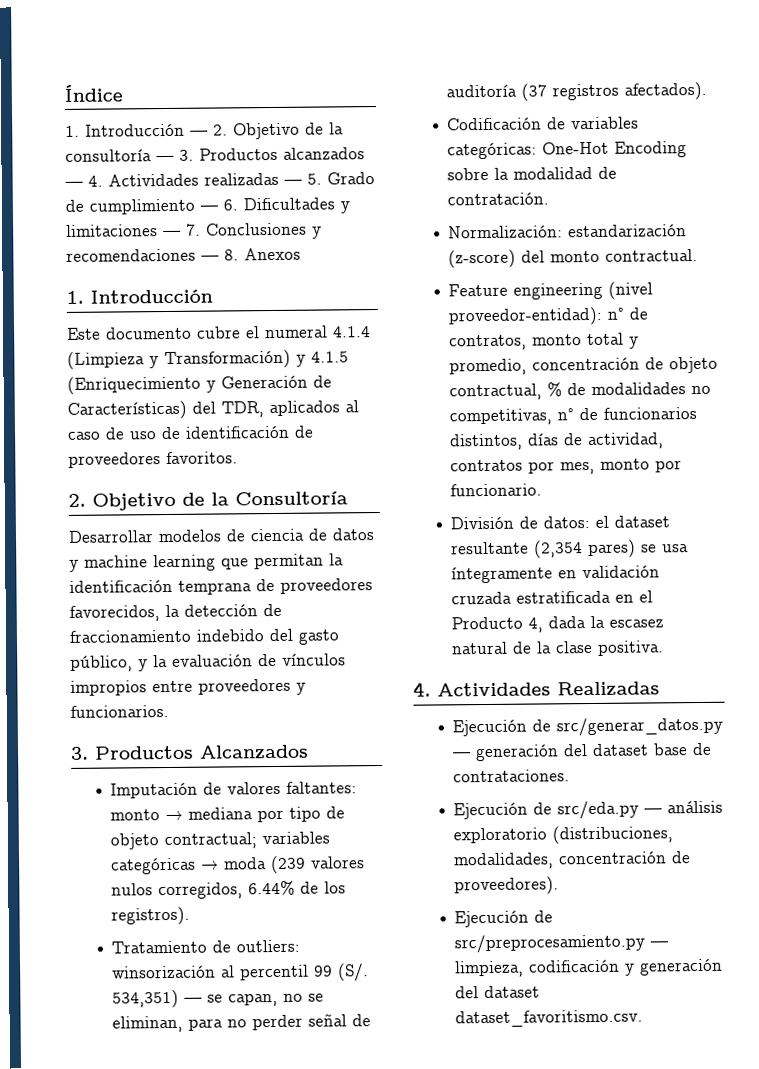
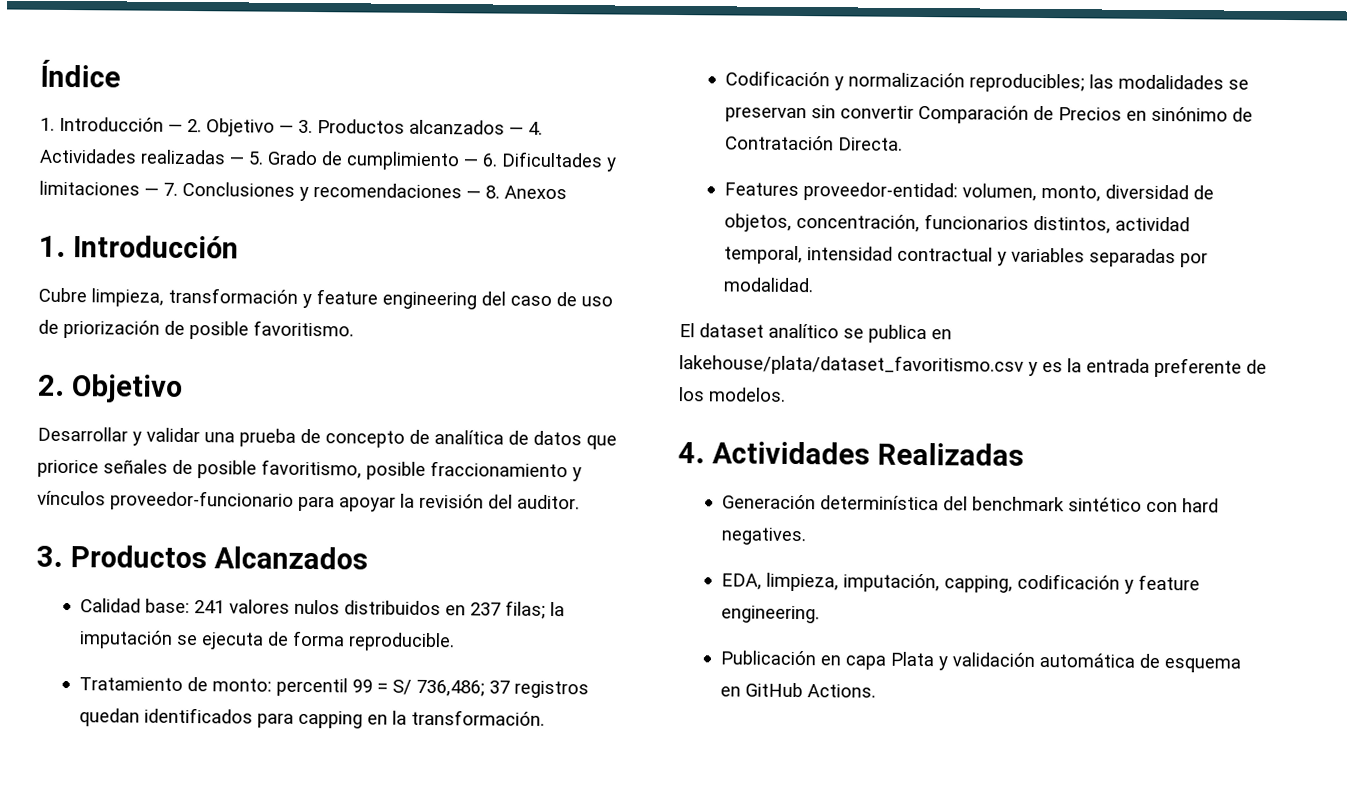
- 1. Introducción — 2. Objetivo de la consultoría — 3. Productos alcanzados — 4. Actividades realizadas — 5. Grado de cumplimiento — 6. Dificultades y limitaciones — 7. Conclusiones y recomendaciones — 8. Anexos
+ 1. Introducción — 2. Objetivo — 3. Productos alcanzados — 4. Actividades realizadas — 5. Grado de cumplimiento — 6. Dificultades y limitaciones — 7. Conclusiones y recomendaciones — 8. Anexos
- Este documento cubre el numeral 4.1.4 (Limpieza y Transformación) y 4.1.5 (Enriquecimiento y Generación de Características) del TDR, aplicados al caso de uso de identificación de proveedores favoritos.
- 2. Objetivo de la Consultoría
- Desarrollar modelos de ciencia de datos y machine learning que permitan la identificación temprana de proveedores favorecidos, la detección de fraccionamiento indebido del gasto público, y la evaluación de vínculos impropios entre proveedores y funcionarios.
+ Cubre limpieza, transformación y feature engineering del caso de uso de priorización de posible favoritismo.
+ 2. Objetivo
+ Desarrollar y validar una prueba de concepto de analítica de datos que priorice señales de posible favoritismo, posible fraccionamiento y vínculos proveedor-funcionario para apoyar la revisión del auditor.
  3. Productos Alcanzados
- Imputación de valores faltantes: monto → mediana por tipo de objeto contractual; variables categóricas → moda (239 valores nulos corregidos, 6.44% de los registros).
- Tratamiento de outliers: winsorización al percentil 99 (S/. 534,351) — se capan, no se eliminan, para no perder señal de auditoría (37 registros afectados).
- Codificación de variables categóricas: One-Hot Encoding sobre la modalidad de contratación.
- Normalización: estandarización (z-score) del monto contractual.
- Feature engineering (nivel proveedor-entidad): n° de contratos, monto total y promedio, concentración de objeto contractual, % de modalidades no competitivas, n° de funcionarios distintos, días de actividad, contratos por mes, monto por funcionario.
- División de datos: el dataset resultante (2,354 pares) se usa íntegramente en validación cruzada estratificada en el Producto 4, dada la escasez natural de la clase positiva.
+ Calidad base: 241 valores nulos distribuidos en 237 filas; la imputación se ejecuta de forma reproducible.
+ Tratamiento de monto: percentil 99 = S/ 736,486; 37 registros quedan identificados para capping en la transformación.
+ Codificación y normalización reproducibles; las modalidades se preservan sin convertir Comparación de Precios en sinónimo de Contratación Directa.
+ Features proveedor-entidad: volumen, monto, diversidad de objetos, concentración, funcionarios distintos, actividad temporal, intensidad contractual y variables separadas por modalidad.
+ El dataset analítico se publica en lakehouse/plata/dataset_favoritismo.csv y es la entrada preferente de los modelos.
  4. Actividades Realizadas
- Ejecución de src/generar_datos.py — generación del dataset base de contrataciones.
- Ejecución de src/eda.py — análisis exploratorio (distribuciones, modalidades, concentración de proveedores).
- Ejecución de src/preprocesamiento.py — limpieza, codificación y generación del dataset dataset_favoritismo.csv.
+ Generación determinística del benchmark sintético con hard negatives.
+ EDA, limpieza, imputación, capping, codificación y feature engineering.
+ Publicación en capa Plata y validación automática de esquema en GitHub Actions.

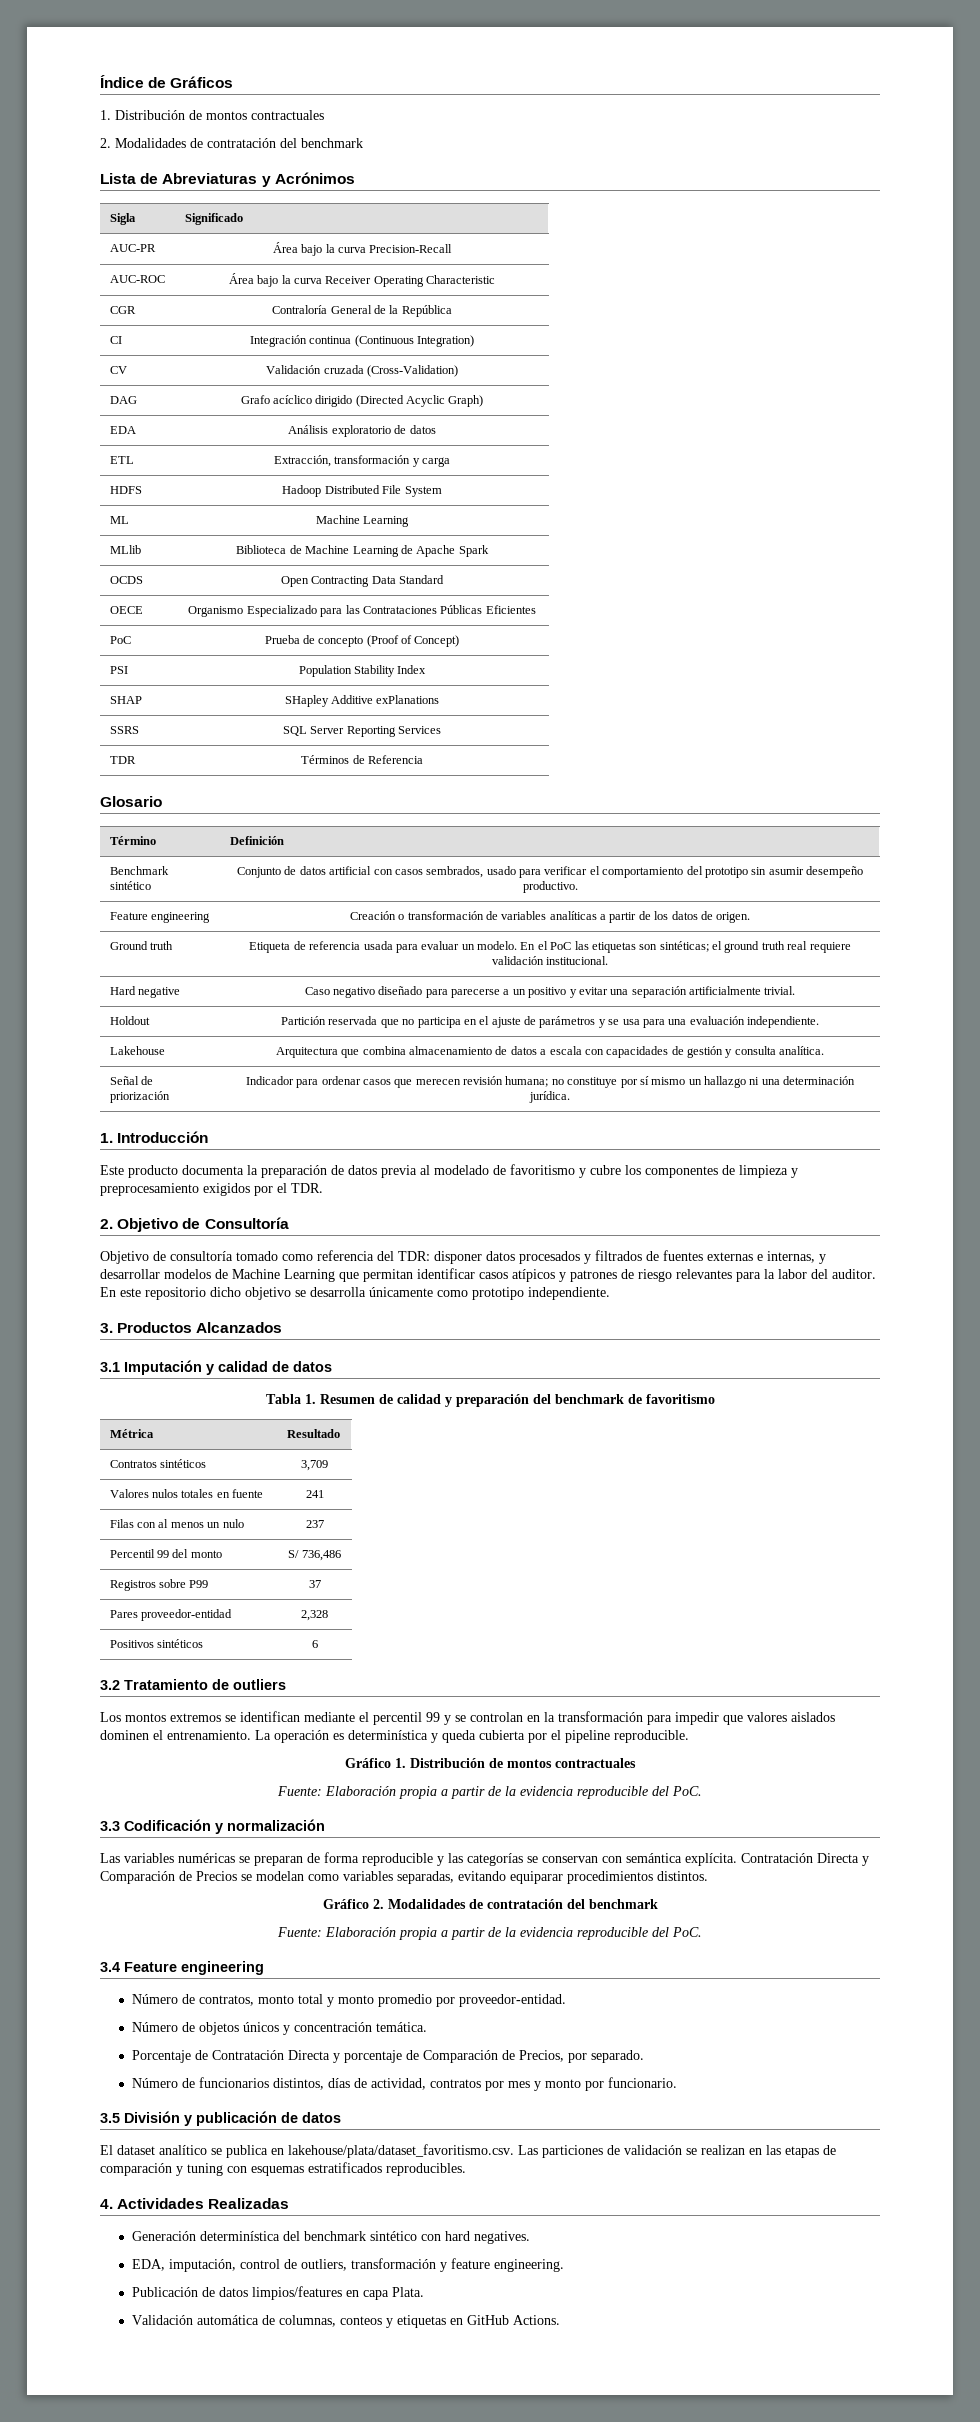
- Índice
- 1. Introducción — 2. Objetivo — 3. Productos alcanzados — 4. Actividades realizadas — 5. Grado de cumplimiento — 6. Dificultades y limitaciones — 7. Conclusiones y recomendaciones — 8. Anexos
+ Índice de Gráficos
+ 1. Distribución de montos contractuales
+ 2. Modalidades de contratación del benchmark
+ Lista de Abreviaturas y Acrónimos
+ Sigla | Significado
+ AUC-PR | Área bajo la curva Precision-Recall
+ AUC-ROC | Área bajo la curva Receiver Operating Characteristic
+ CGR | Contraloría General de la República
+ CI | Integración continua (Continuous Integration)
+ CV | Validación cruzada (Cross-Validation)
+ DAG | Grafo acíclico dirigido (Directed Acyclic Graph)
+ EDA | Análisis exploratorio de datos
+ ETL | Extracción, transformación y carga
+ HDFS | Hadoop Distributed File System
+ ML | Machine Learning
+ MLlib | Biblioteca de Machine Learning de Apache Spark
+ OCDS | Open Contracting Data Standard
+ OECE | Organismo Especializado para las Contrataciones Públicas Eficientes
+ PoC | Prueba de concepto (Proof of Concept)
+ PSI | Population Stability Index
+ SHAP | SHapley Additive exPlanations
+ SSRS | SQL Server Reporting Services
+ TDR | Términos de Referencia
+ Glosario
+ Término | Definición
+ Benchmark sintético | Conjunto de datos artificial con casos sembrados, usado para verificar el comportamiento del prototipo sin asumir desempeño productivo.
+ Feature engineering | Creación o transformación de variables analíticas a partir de los datos de origen.
+ Ground truth | Etiqueta de referencia usada para evaluar un modelo. En el PoC las etiquetas son sintéticas; el ground truth real requiere validación institucional.
+ Hard negative | Caso negativo diseñado para parecerse a un positivo y evitar una separación artificialmente trivial.
+ Holdout | Partición reservada que no participa en el ajuste de parámetros y se usa para una evaluación independiente.
+ Lakehouse | Arquitectura que combina almacenamiento de datos a escala con capacidades de gestión y consulta analítica.
+ Señal de priorización | Indicador para ordenar casos que merecen revisión humana; no constituye por sí mismo un hallazgo ni una determinación jurídica.
  1. Introducción
- Cubre limpieza, transformación y feature engineering del caso de uso de priorización de posible favoritismo.
- 2. Objetivo
- Desarrollar y validar una prueba de concepto de analítica de datos que priorice señales de posible favoritismo, posible fraccionamiento y vínculos proveedor-funcionario para apoyar la revisión del auditor.
+ Este producto documenta la preparación de datos previa al modelado de favoritismo y cubre los componentes de limpieza y preprocesamiento exigidos por el TDR.
+ 2. Objetivo de Consultoría
+ Objetivo de consultoría tomado como referencia del TDR: disponer datos procesados y filtrados de fuentes externas e internas, y desarrollar modelos de Machine Learning que permitan identificar casos atípicos y patrones de riesgo relevantes para la labor del auditor. En este repositorio dicho objetivo se desarrolla únicamente como prototipo independiente.
  3. Productos Alcanzados
- Calidad base: 241 valores nulos distribuidos en 237 filas; la imputación se ejecuta de forma reproducible.
- Tratamiento de monto: percentil 99 = S/ 736,486; 37 registros quedan identificados para capping en la transformación.
- Codificación y normalización reproducibles; las modalidades se preservan sin convertir Comparación de Precios en sinónimo de Contratación Directa.
- Features proveedor-entidad: volumen, monto, diversidad de objetos, concentración, funcionarios distintos, actividad temporal, intensidad contractual y variables separadas por modalidad.
+ 3.1 Imputación y calidad de datos
+ Tabla 1. Resumen de calidad y preparación del benchmark de favoritismo
+ Métrica | Resultado
+ Contratos sintéticos | 3,709
+ Valores nulos totales en fuente | 241
+ Filas con al menos un nulo | 237
+ Percentil 99 del monto | S/ 736,486
+ Registros sobre P99 | 37
+ Pares proveedor-entidad | 2,328
+ Positivos sintéticos | 6
+ 3.2 Tratamiento de outliers
+ Los montos extremos se identifican mediante el percentil 99 y se controlan en la transformación para impedir que valores aislados dominen el entrenamiento. La operación es determinística y queda cubierta por el pipeline reproducible.
+ Gráfico 1. Distribución de montos contractuales
+ Fuente: Elaboración propia a partir de la evidencia reproducible del PoC.
+ 3.3 Codificación y normalización
+ Las variables numéricas se preparan de forma reproducible y las categorías se conservan con semántica explícita. Contratación Directa y Comparación de Precios se modelan como variables separadas, evitando equiparar procedimientos distintos.
+ Gráfico 2. Modalidades de contratación del benchmark
+ Fuente: Elaboración propia a partir de la evidencia reproducible del PoC.
+ 3.4 Feature engineering
+ Número de contratos, monto total y monto promedio por proveedor-entidad.
+ Número de objetos únicos y concentración temática.
+ Porcentaje de Contratación Directa y porcentaje de Comparación de Precios, por separado.
+ Número de funcionarios distintos, días de actividad, contratos por mes y monto por funcionario.
+ 3.5 División y publicación de datos
- El dataset analítico se publica en lakehouse/plata/dataset_favoritismo.csv y es la entrada preferente de los modelos.
+ El dataset analítico se publica en lakehouse/plata/dataset_favoritismo.csv. Las particiones de validación se realizan en las etapas de comparación y tuning con esquemas estratificados reproducibles.
- EDA, limpieza, imputación, capping, codificación y feature engineering.
+ EDA, imputación, control de outliers, transformación y feature engineering.
- Publicación en capa Plata y validación automática de esquema en GitHub Actions.
+ Publicación de datos limpios/features en capa Plata.
+ Validación automática de columnas, conteos y etiquetas en GitHub Actions.

